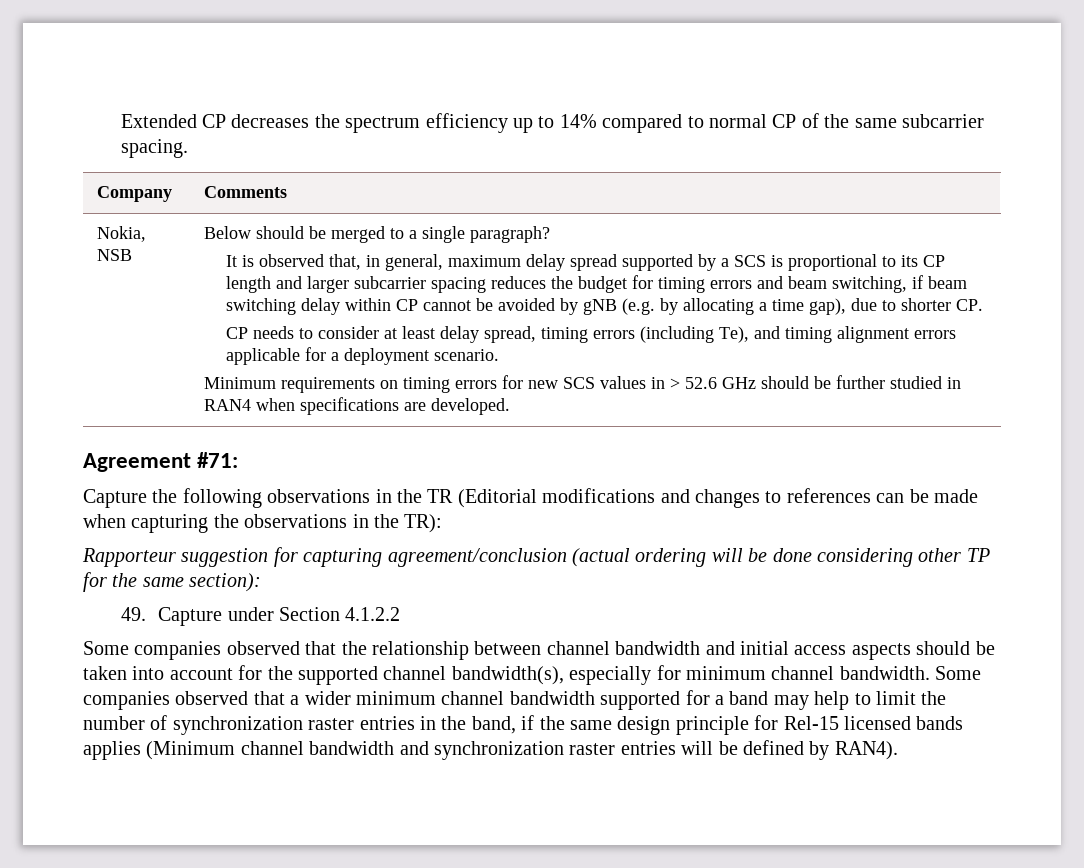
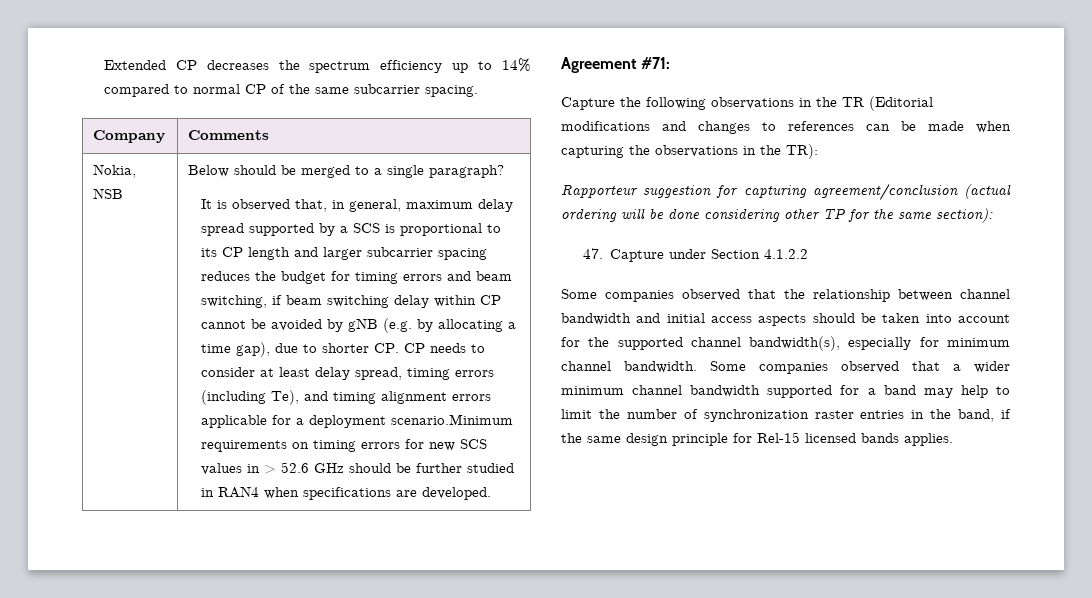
- It is observed that, in general, maximum delay spread supported by a SCS is proportional to its CP length and larger subcarrier spacing reduces the budget for timing errors and beam switching, if beam switching delay within CP cannot be avoided by gNB (e.g. by allocating a time gap), due to shorter CP.
- CP needs to consider at least delay spread, timing errors (including Te), and timing alignment errors applicable for a deployment scenario.
- Minimum requirements on timing errors for new SCS values in > 52.6 GHz should be further studied in RAN4 when specifications are developed.
+ It is observed that, in general, maximum delay spread supported by a SCS is proportional to its CP length and larger subcarrier spacing reduces the budget for timing errors and beam switching, if beam switching delay within CP cannot be avoided by gNB (e.g. by allocating a time gap), due to shorter CP. CP needs to consider at least delay spread, timing errors (including Te), and timing alignment errors applicable for a deployment scenario.Minimum requirements on timing errors for new SCS values in > 52.6 GHz should be further studied in RAN4 when specifications are developed.
- 49. Capture under Section 4.1.2.2
+ 47. Capture under Section 4.1.2.2
- Some companies observed that a wider minimum channel bandwidth supported for a band may help to limit the number of synchronization raster entries in the band, if the same design principle for Rel-15 licensed bands applies (Minimum channel bandwidth and synchronization raster entries will be defined by RAN4).
+ Some companies observed that a wider minimum channel bandwidth supported for a band may help to limit the number of synchronization raster entries in the band, if the same design principle for Rel-15 licensed bands applies.

